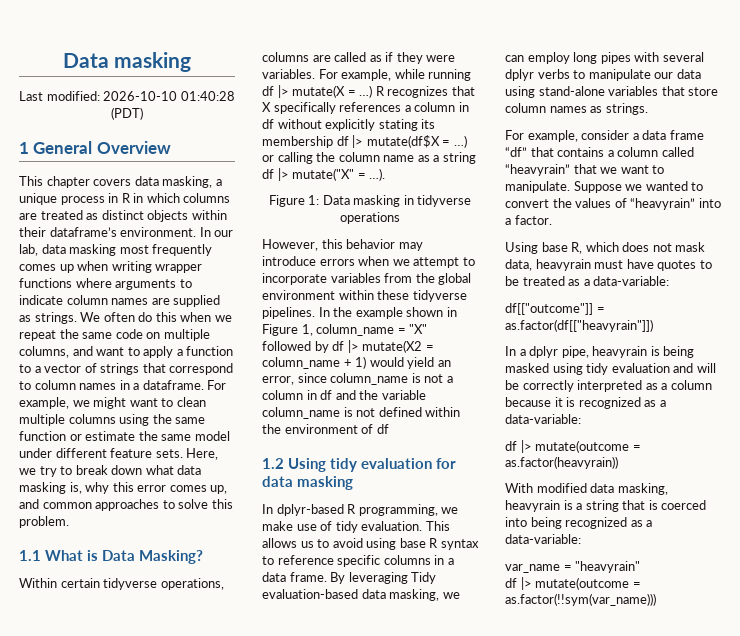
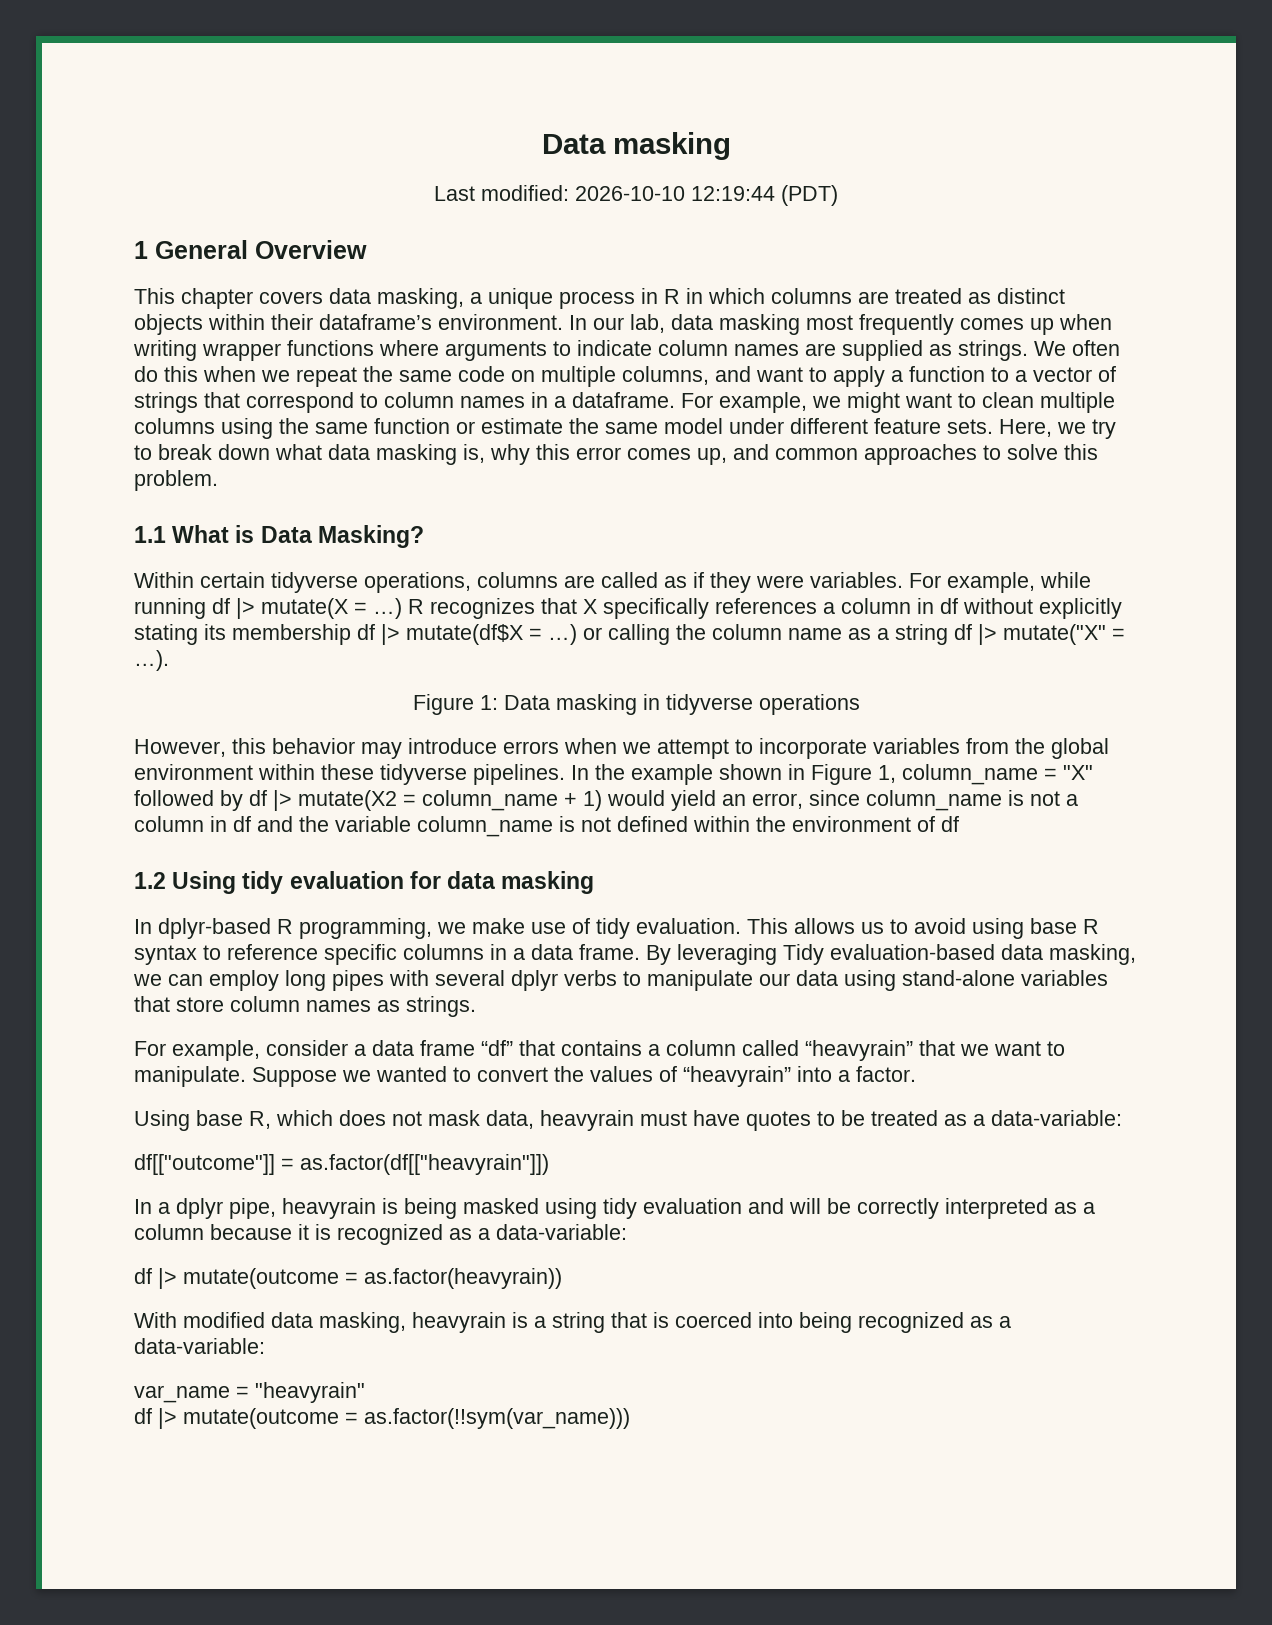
- Last modified: 2026-10-10 01:40:28 (PDT)
+ Last modified: 2026-10-10 12:19:44 (PDT)

